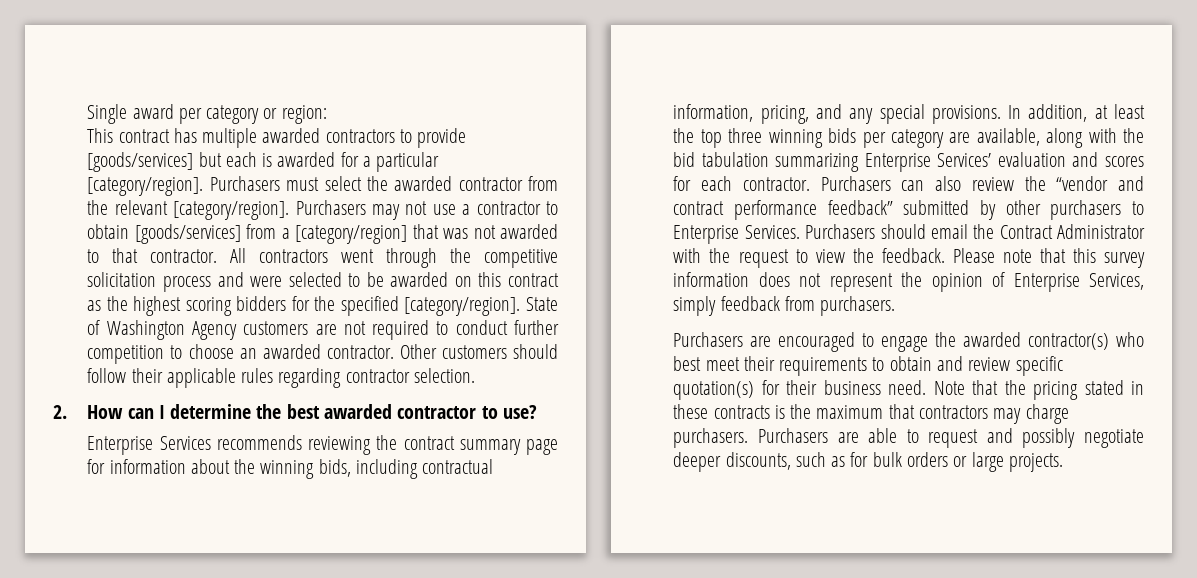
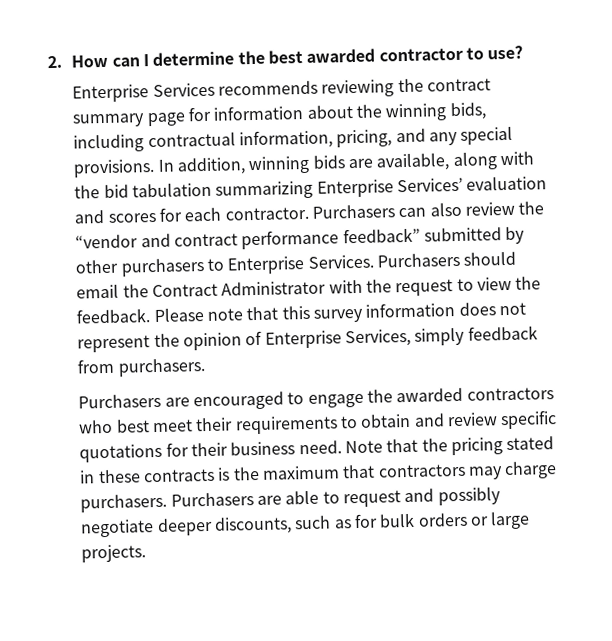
- Single award per category or region:
- This contract has multiple awarded contractors to provide [goods/services] but each is awarded for a particular [category/region]. Purchasers must select the awarded contractor from the relevant [category/region]. Purchasers may not use a contractor to obtain [goods/services] from a [category/region] that was not awarded to that contractor. All contractors went through the competitive solicitation process and were selected to be awarded on this contract as the highest scoring bidders for the specified [category/region]. State of Washington Agency customers are not required to conduct further competition to choose an awarded contractor. Other customers should follow their applicable rules regarding contractor selection.
- In addition, at least the top three winning bids per category are available, along with the bid tabulation summarizing Enterprise Services’ evaluation and scores for each contractor.
+ In addition, winning bids are available, along with the bid tabulation summarizing Enterprise Services’ evaluation and scores for each contractor.
- Purchasers are encouraged to engage the awarded contractor(s) who best meet their requirements to obtain and review specific quotation(s) for their business need.
+ Purchasers are encouraged to engage the awarded contractors who best meet their requirements to obtain and review specific quotations for their business need.

